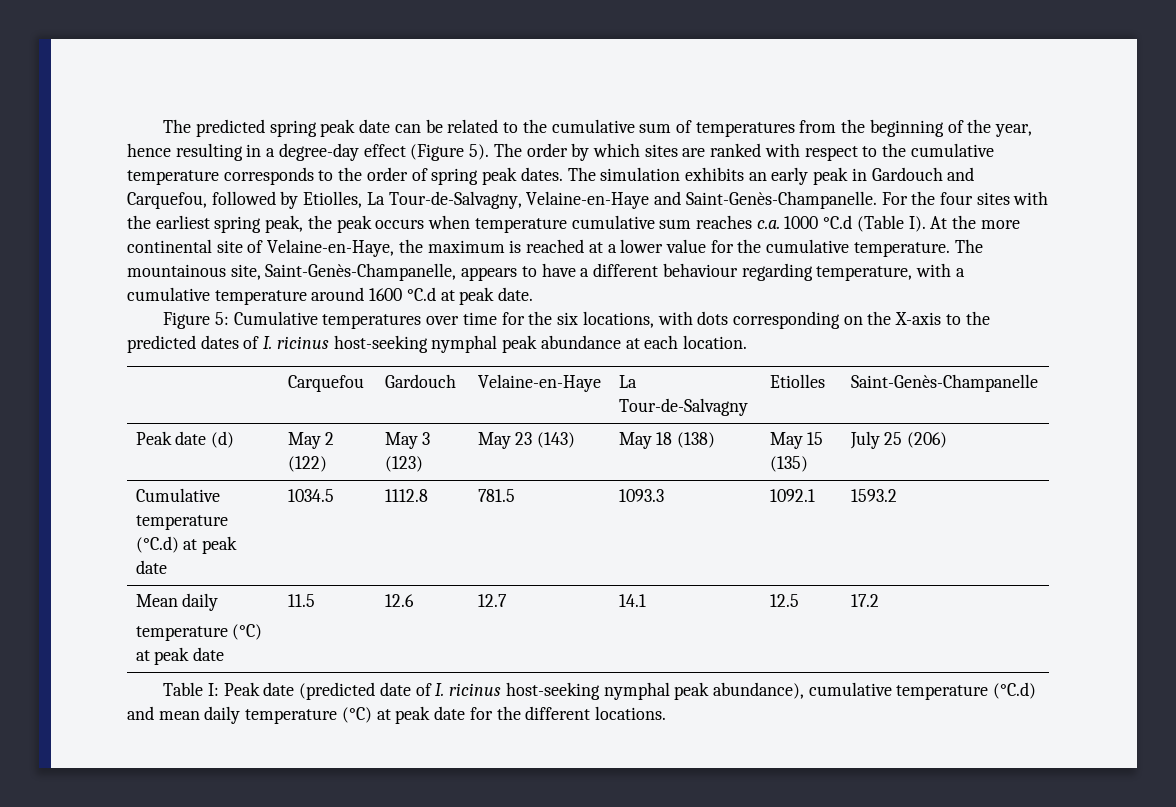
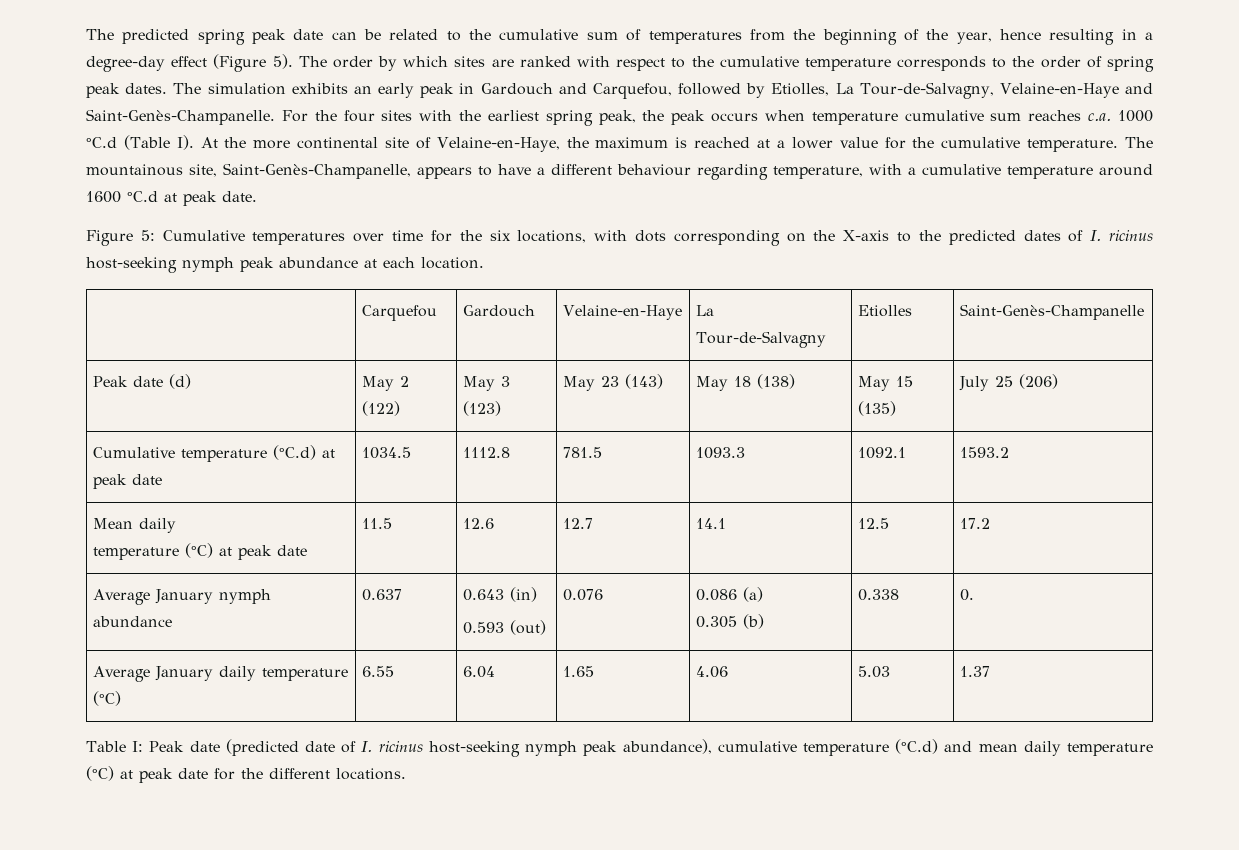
- Figure 5: Cumulative temperatures over time for the six locations, with dots corresponding on the X-axis to the predicted dates of I. ricinus host-seeking nymphal peak abundance at each location.
+ Figure 5: Cumulative temperatures over time for the six locations, with dots corresponding on the X-axis to the predicted dates of I. ricinus host-seeking nymph peak abundance at each location.
+ Average January nymph abundance | 0.637 | 0.643 (in)
+ 0.593 (out) | 0.076 | 0.086 (a)
+ 0.305 (b) | 0.338 | 0.
+ Average January daily temperature (°C) | 6.55 | 6.04 | 1.65 | 4.06 | 5.03 | 1.37
- Table I: Peak date (predicted date of I. ricinus host-seeking nymphal peak abundance), cumulative temperature (°C.d) and mean daily temperature (°C) at peak date for the different locations.
+ Table I: Peak date (predicted date of I. ricinus host-seeking nymph peak abundance), cumulative temperature (°C.d) and mean daily temperature (°C) at peak date for the different locations.

